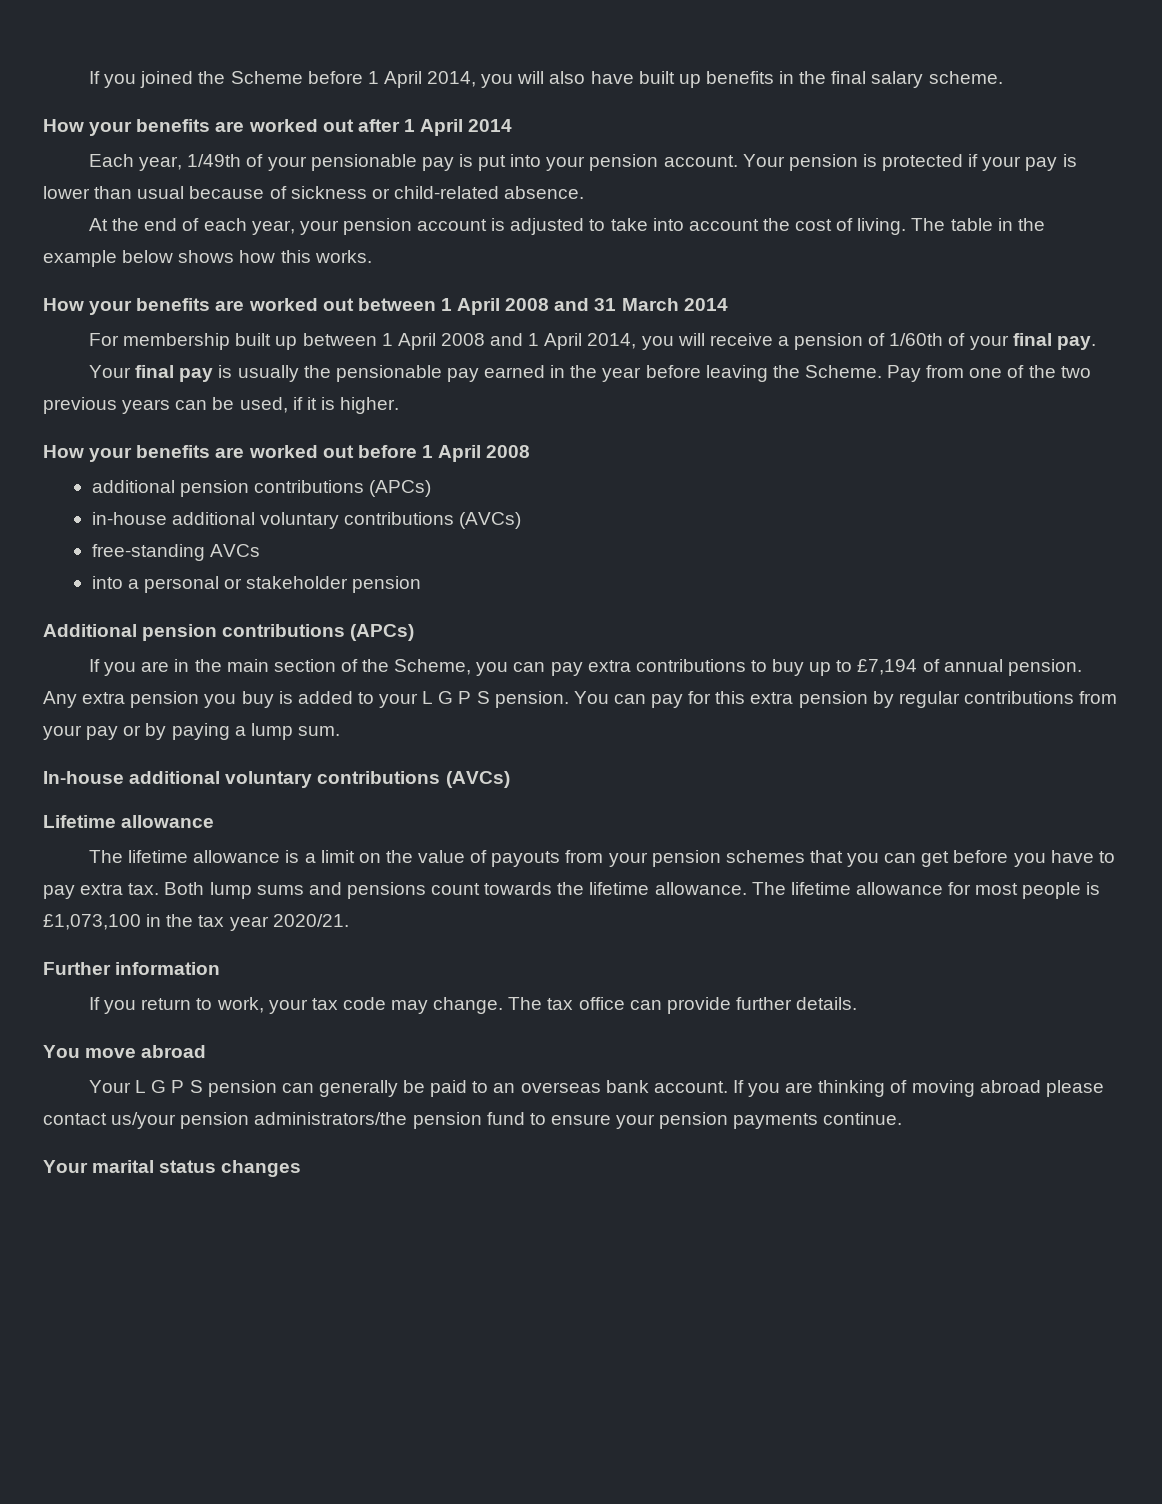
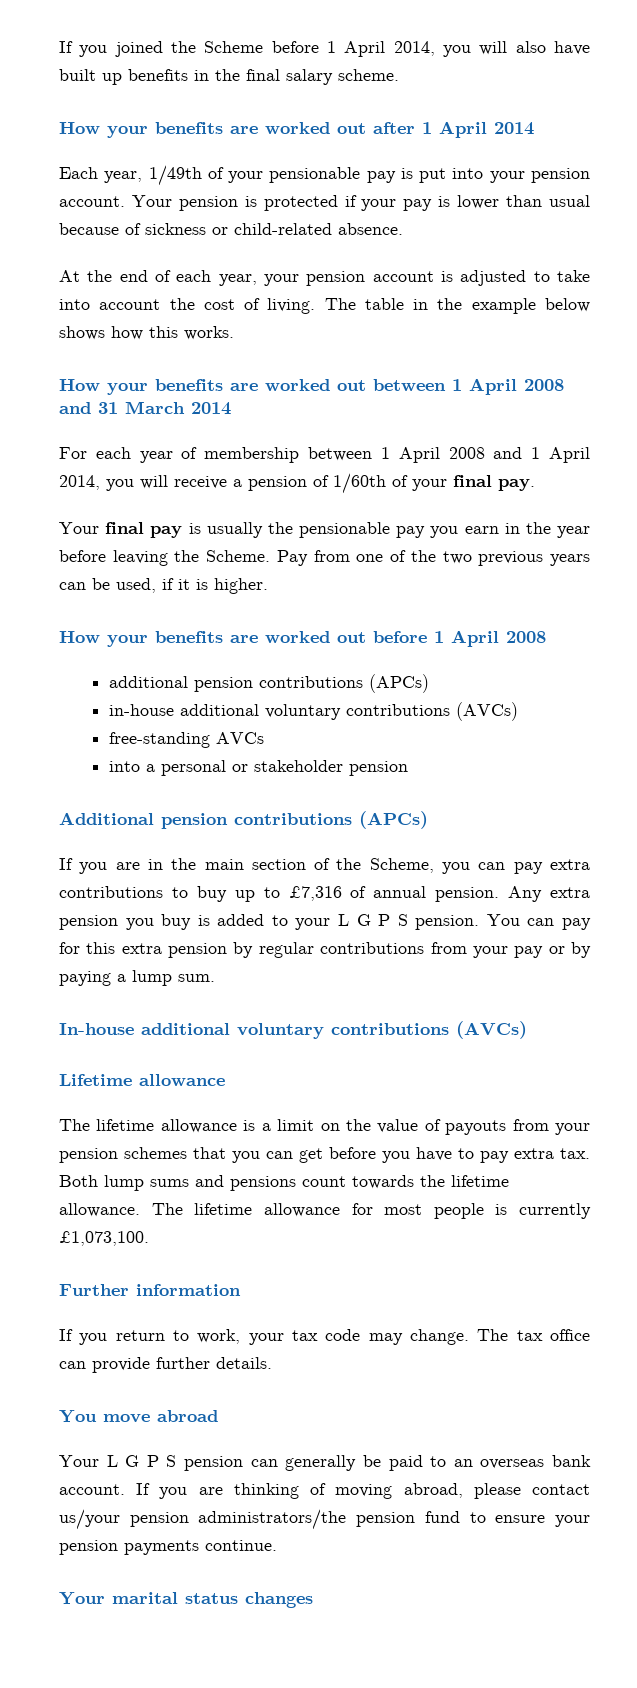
- For membership built up between 1 April 2008 and 1 April 2014, you will receive a pension of 1/60th of your final pay.
+ For each year of membership between 1 April 2008 and 1 April 2014, you will receive a pension of 1/60th of your final pay.
- Your final pay is usually the pensionable pay earned in the year before leaving the Scheme.
+ Your final pay is usually the pensionable pay you earn in the year before leaving the Scheme.
- If you are in the main section of the Scheme, you can pay extra contributions to buy up to £7,194 of annual pension.
+ If you are in the main section of the Scheme, you can pay extra contributions to buy up to £7,316 of annual pension.
- The lifetime allowance for most people is £1,073,100 in the tax year 2020/21.
+ The lifetime allowance for most people is currently £1,073,100.
- If you are thinking of moving abroad please contact us/your pension administrators/the pension fund to ensure your pension payments continue.
+ If you are thinking of moving abroad, please contact us/your pension administrators/the pension fund to ensure your pension payments continue.

